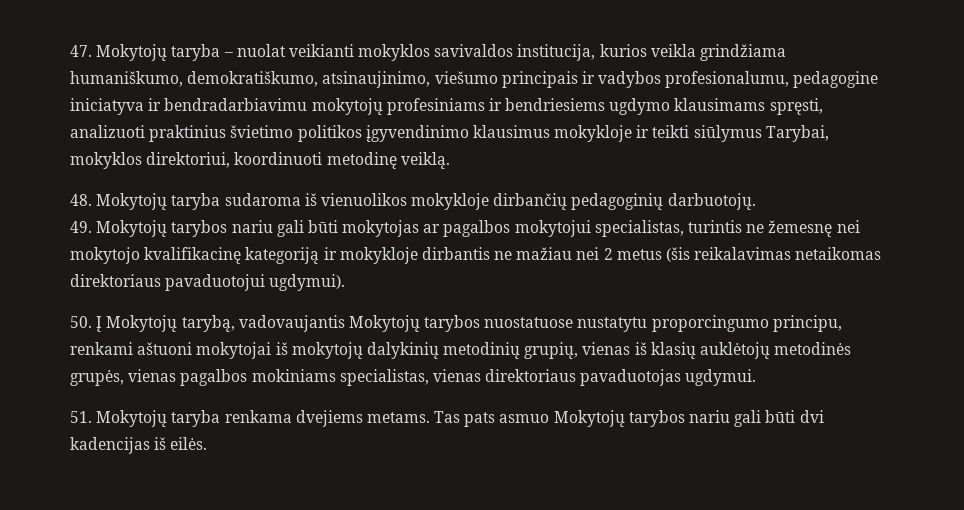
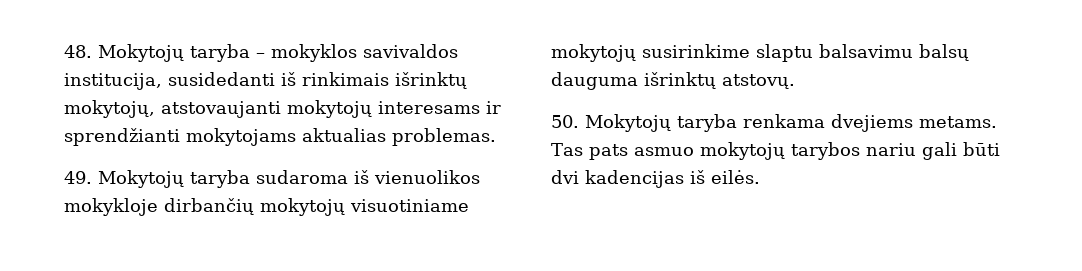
- 47. Mokytojų taryba – nuolat veikianti mokyklos savivaldos institucija, kurios veikla grindžiama humaniškumo, demokratiškumo, atsinaujinimo, viešumo principais ir vadybos profesionalumu, pedagogine iniciatyva ir bendradarbiavimu mokytojų profesiniams ir bendriesiems ugdymo klausimams spręsti, analizuoti praktinius švietimo politikos įgyvendinimo klausimus mokykloje ir teikti siūlymus Tarybai, mokyklos direktoriui, koordinuoti metodinę veiklą.
- 48. Mokytojų taryba sudaroma iš vienuolikos mokykloje dirbančių pedagoginių darbuotojų.
- 49. Mokytojų tarybos nariu gali būti mokytojas ar pagalbos mokytojui specialistas, turintis ne žemesnę nei mokytojo kvalifikacinę kategoriją ir mokykloje dirbantis ne mažiau nei 2 metus (šis reikalavimas netaikomas direktoriaus pavaduotojui ugdymui).
- 50. Į Mokytojų tarybą, vadovaujantis Mokytojų tarybos nuostatuose nustatytu proporcingumo principu, renkami aštuoni mokytojai iš mokytojų dalykinių metodinių grupių, vienas iš klasių auklėtojų metodinės grupės, vienas pagalbos mokiniams specialistas, vienas direktoriaus pavaduotojas ugdymui.
- 51. Mokytojų taryba renkama dvejiems metams.
+ 48. Mokytojų taryba – mokyklos savivaldos institucija, susidedanti iš rinkimais išrinktų mokytojų, atstovaujanti mokytojų interesams ir sprendžianti mokytojams aktualias problemas.
+ 49. Mokytojų taryba sudaroma iš vienuolikos mokykloje dirbančių mokytojų visuotiniame mokytojų susirinkime slaptu balsavimu balsų dauguma išrinktų atstovų.
+ 50. Mokytojų taryba renkama dvejiems metams.
- Tas pats asmuo Mokytojų tarybos nariu gali būti dvi kadencijas iš eilės.
+ Tas pats asmuo mokytojų tarybos nariu gali būti dvi kadencijas iš eilės.

